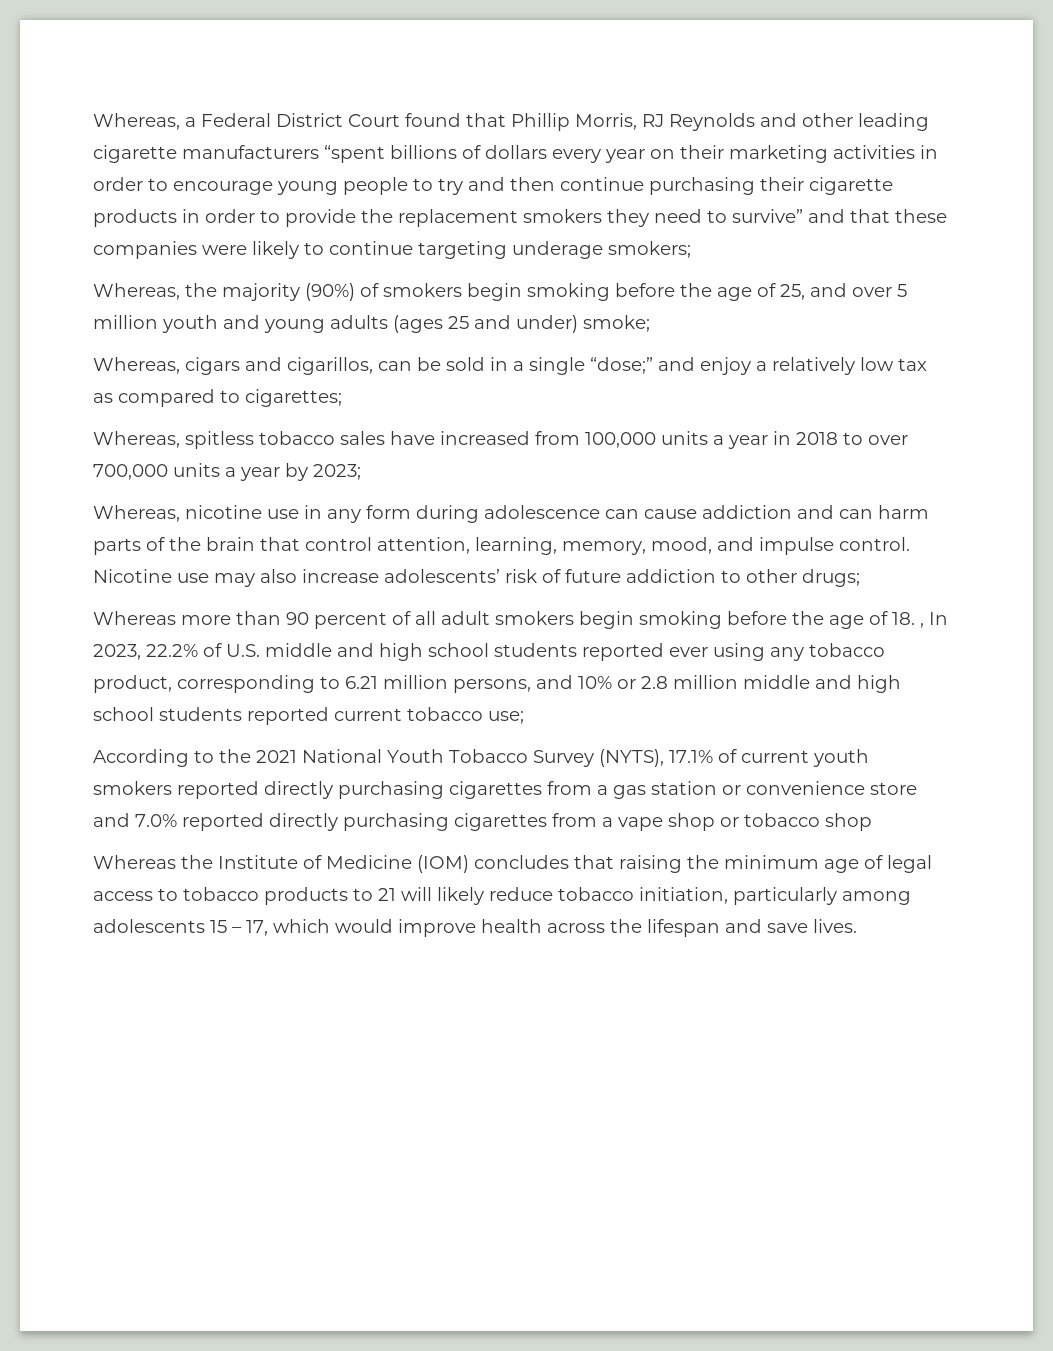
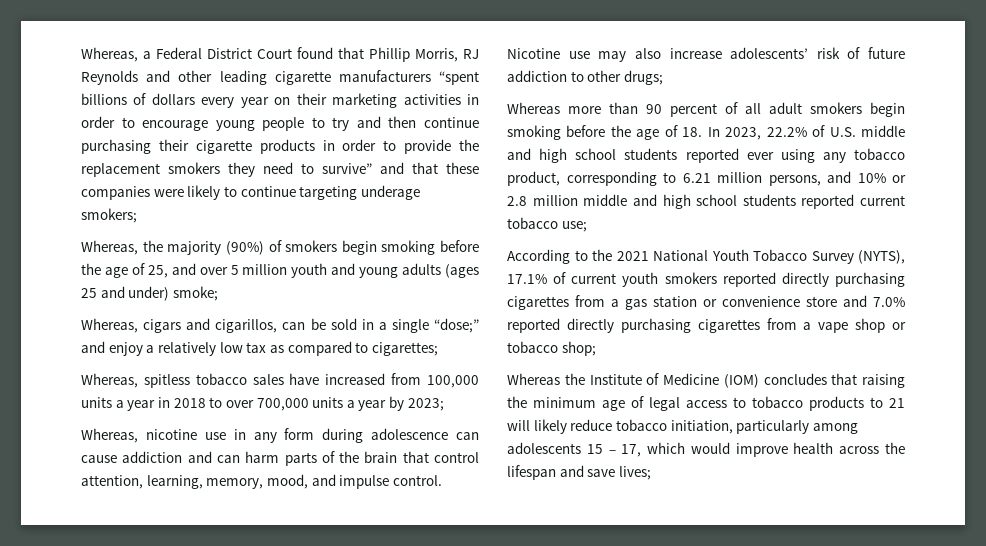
- Whereas more than 90 percent of all adult smokers begin smoking before the age of 18. , In 2023, 22.2% of U.S. middle and high school students reported ever using any tobacco product, corresponding to 6.21 million persons, and 10% or 2.8 million middle and high school students reported current tobacco use;
+ Whereas more than 90 percent of all adult smokers begin smoking before the age of 18. In 2023, 22.2% of U.S. middle and high school students reported ever using any tobacco product, corresponding to 6.21 million persons, and 10% or 2.8 million middle and high school students reported current tobacco use;
- According to the 2021 National Youth Tobacco Survey (NYTS), 17.1% of current youth smokers reported directly purchasing cigarettes from a gas station or convenience store and 7.0% reported directly purchasing cigarettes from a vape shop or tobacco shop
+ According to the 2021 National Youth Tobacco Survey (NYTS), 17.1% of current youth smokers reported directly purchasing cigarettes from a gas station or convenience store and 7.0% reported directly purchasing cigarettes from a vape shop or tobacco shop;
- Whereas the Institute of Medicine (IOM) concludes that raising the minimum age of legal access to tobacco products to 21 will likely reduce tobacco initiation, particularly among adolescents 15 – 17, which would improve health across the lifespan and save lives.
+ Whereas the Institute of Medicine (IOM) concludes that raising the minimum age of legal access to tobacco products to 21 will likely reduce tobacco initiation, particularly among adolescents 15 – 17, which would improve health across the lifespan and save lives;

